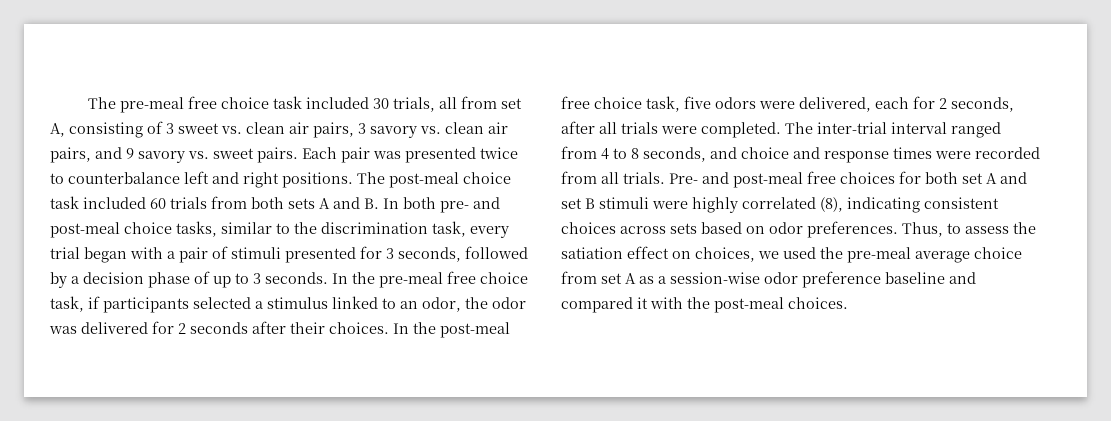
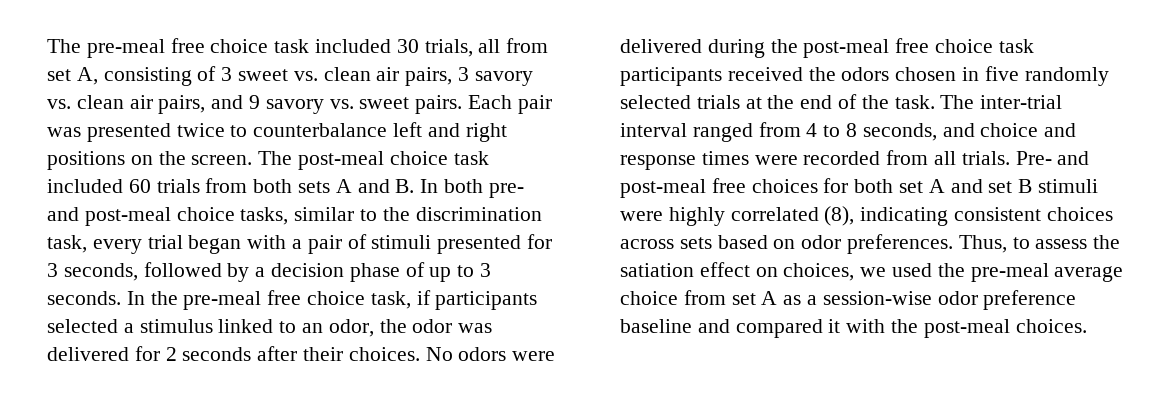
- Each pair was presented twice to counterbalance left and right positions.
+ Each pair was presented twice to counterbalance left and right positions on the screen.
- In the post-meal free choice task, five odors were delivered, each for 2 seconds, after all trials were completed.
+ No odors were delivered during the post-meal free choice task participants received the odors chosen in five randomly selected trials at the end of the task.

